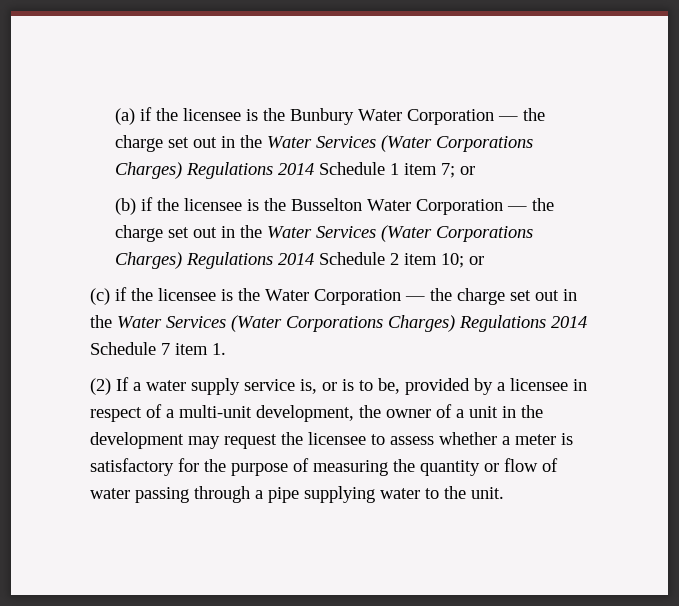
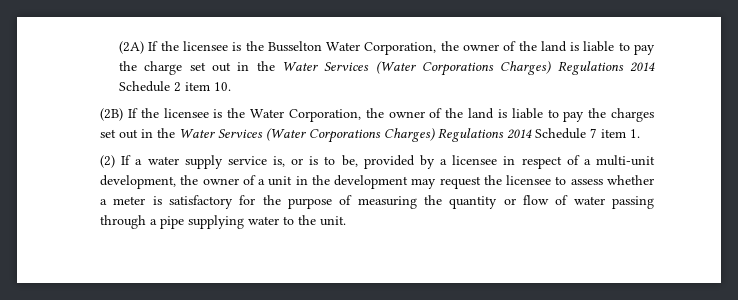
- (a) if the licensee is the Bunbury Water Corporation — the charge set out in the Water Services (Water Corporations Charges) Regulations 2014 Schedule 1 item 7; or
- (b) if the licensee is the Busselton Water Corporation — the charge set out in the Water Services (Water Corporations Charges) Regulations 2014 Schedule 2 item 10; or
- (c) if the licensee is the Water Corporation — the charge set out in the Water Services (Water Corporations Charges) Regulations 2014 Schedule 7 item 1.
+ (2A) If the licensee is the Busselton Water Corporation, the owner of the land is liable to pay the charge set out in the Water Services (Water Corporations Charges) Regulations 2014 Schedule 2 item 10.
+ (2B) If the licensee is the Water Corporation, the owner of the land is liable to pay the charges set out in the Water Services (Water Corporations Charges) Regulations 2014 Schedule 7 item 1.

